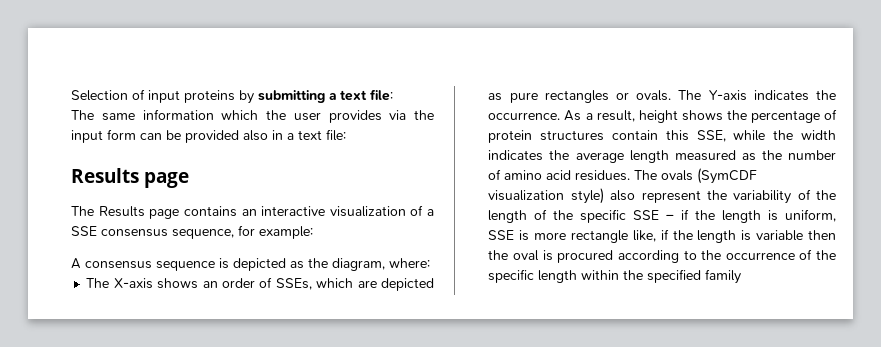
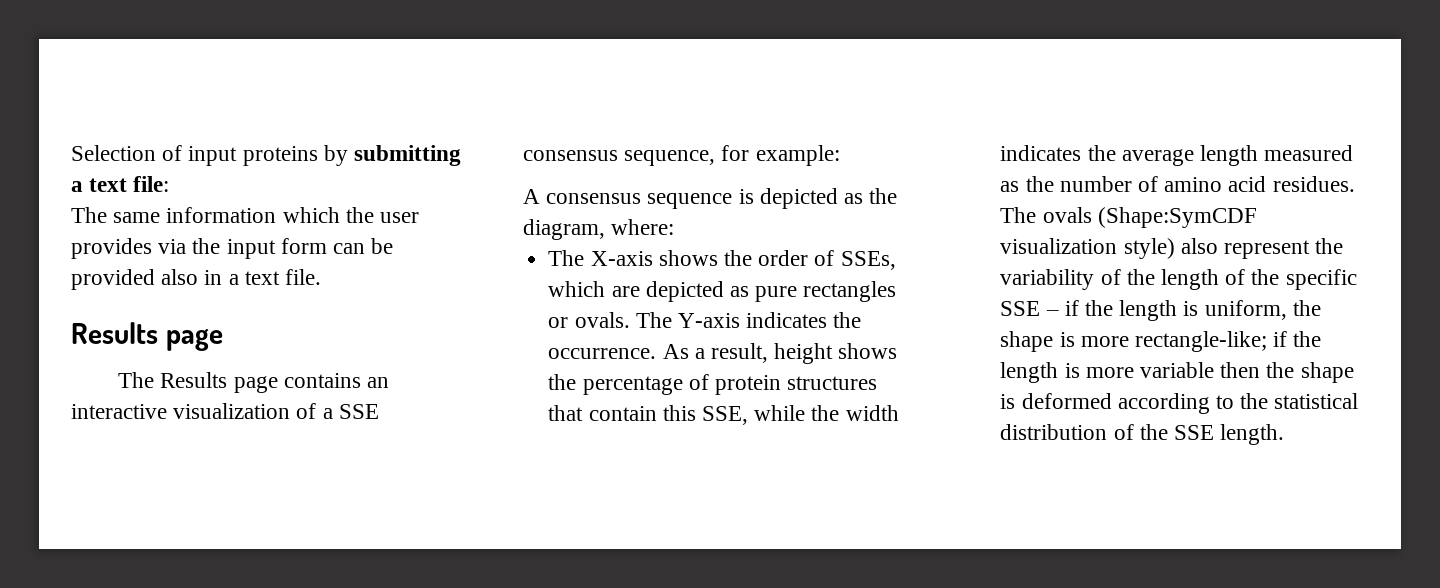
- The same information which the user provides via the input form can be provided also in a text file:
+ The same information which the user provides via the input form can be provided also in a text file.
- The X-axis shows an order of SSEs, which are depicted as pure rectangles or ovals.
+ The X-axis shows the order of SSEs, which are depicted as pure rectangles or ovals.
- As a result, height shows the percentage of protein structures contain this SSE, while the width indicates the average length measured as the number of amino acid residues.
+ As a result, height shows the percentage of protein structures that contain this SSE, while the width indicates the average length measured as the number of amino acid residues.
- The ovals (SymCDF visualization style) also represent the variability of the length of the specific SSE – if the length is uniform, SSE is more rectangle like, if the length is variable then the oval is procured according to the occurrence of the specific length within the specified family
+ The ovals (Shape:SymCDF visualization style) also represent the variability of the length of the specific SSE – if the length is uniform, the shape is more rectangle-like; if the length is more variable then the shape is deformed according to the statistical distribution of the SSE length.

